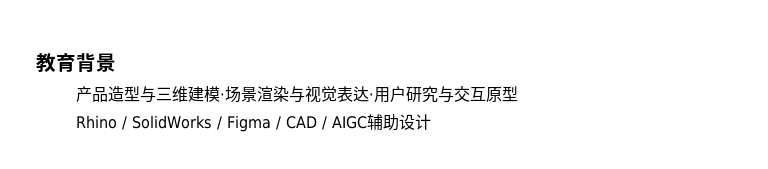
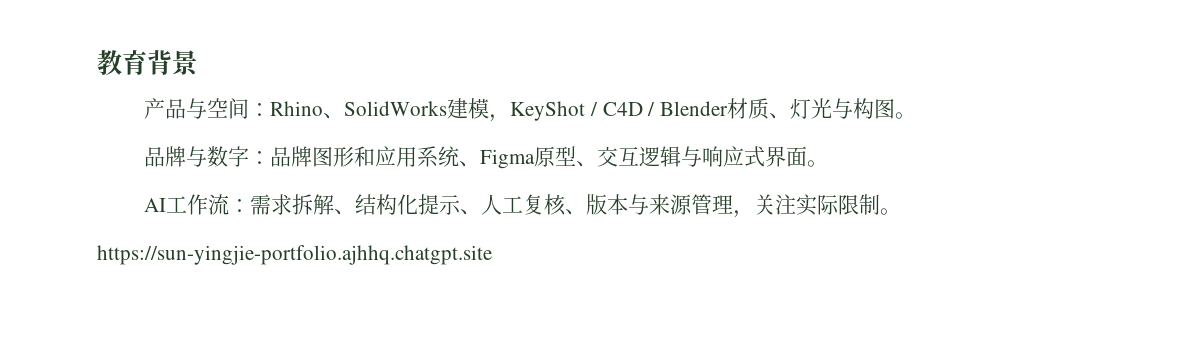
- 产品造型与三维建模·场景渲染与视觉表达·用户研究与交互原型
- Rhino / SolidWorks / Figma / CAD / AIGC辅助设计
+ 产品与空间：Rhino、SolidWorks建模，KeyShot / C4D / Blender材质、灯光与构图。
+ 品牌与数字：品牌图形和应用系统、Figma原型、交互逻辑与响应式界面。
+ AI工作流：需求拆解、结构化提示、人工复核、版本与来源管理，关注实际限制。
+ https://sun-yingjie-portfolio.ajhhq.chatgpt.site

